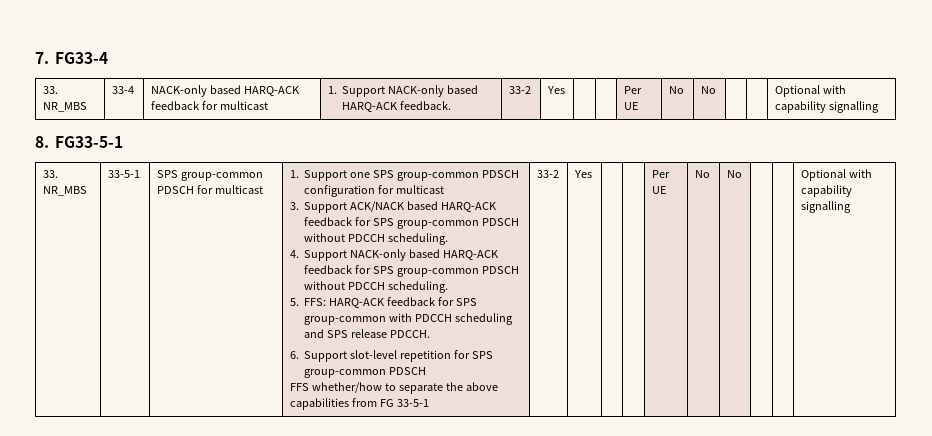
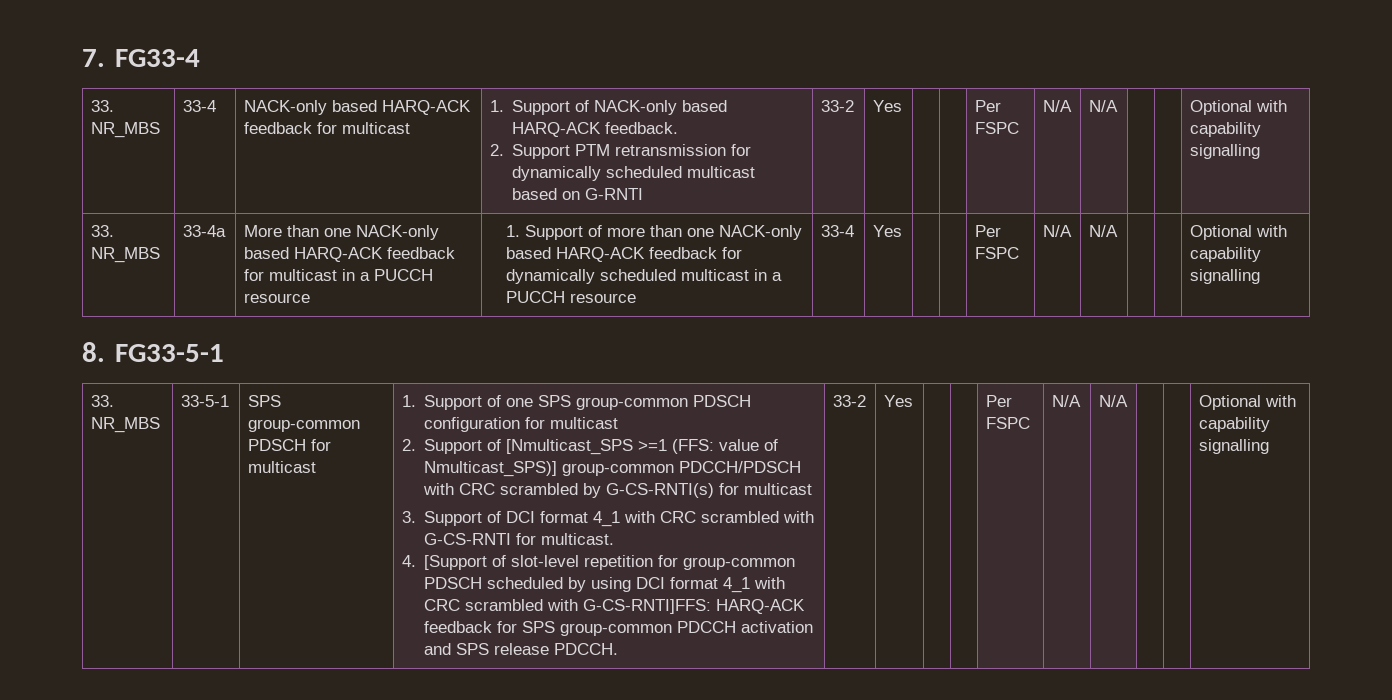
- 33. NR_MBS | 33-4 | NACK-only based HARQ-ACK feedback for multicast | 1. Support NACK-only based HARQ-ACK feedback. | 33-2 | Yes | | | Per UE | No | No | | | Optional with capability signalling
+ 33. NR_MBS | 33-4 | NACK-only based HARQ-ACK feedback for multicast | 1. Support of NACK-only based HARQ-ACK feedback.
+ 2. Support PTM retransmission for dynamically scheduled multicast based on G-RNTI | 33-2 | Yes | | | Per FSPC | N/A | N/A | | | Optional with capability signalling
+ 33. NR_MBS | 33-4a | More than one NACK-only based HARQ-ACK feedback for multicast in a PUCCH resource | 1. Support of more than one NACK-only based HARQ-ACK feedback for dynamically scheduled multicast in a PUCCH resource | 33-4 | Yes | | | Per FSPC | N/A | N/A | | | Optional with capability signalling
- 1. Support one SPS group-common PDSCH configuration for multicast
+ 1. Support of one SPS group-common PDSCH configuration for multicast
- 3. Support ACK/NACK based HARQ-ACK feedback for SPS group-common PDSCH without PDCCH scheduling.
- 4. Support NACK-only based HARQ-ACK feedback for SPS group-common PDSCH without PDCCH scheduling.
- 5. FFS: HARQ-ACK feedback for SPS group-common with PDCCH scheduling and SPS release PDCCH.
- 6. Support slot-level repetition for SPS group-common PDSCH
- FFS whether/how to separate the above capabilities from FG 33-5-1 | 33-2 | Yes | | | Per UE | No | No
+ 2. Support of [Nmulticast_SPS >=1 (FFS: value of Nmulticast_SPS)] group-common PDCCH/PDSCH with CRC scrambled by G-CS-RNTI(s) for multicast
+ 3. Support of DCI format 4_1 with CRC scrambled with G-CS-RNTI for multicast.
+ 4. [Support of slot-level repetition for group-common PDSCH scheduled by using DCI format 4_1 with CRC scrambled with G-CS-RNTI]FFS: HARQ-ACK feedback for SPS group-common PDCCH activation and SPS release PDCCH. | 33-2 | Yes | | | Per FSPC | N/A | N/A

